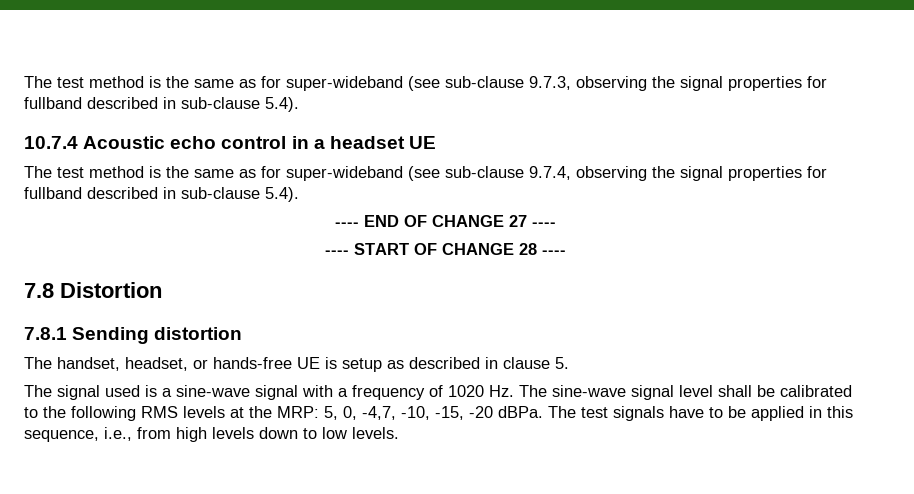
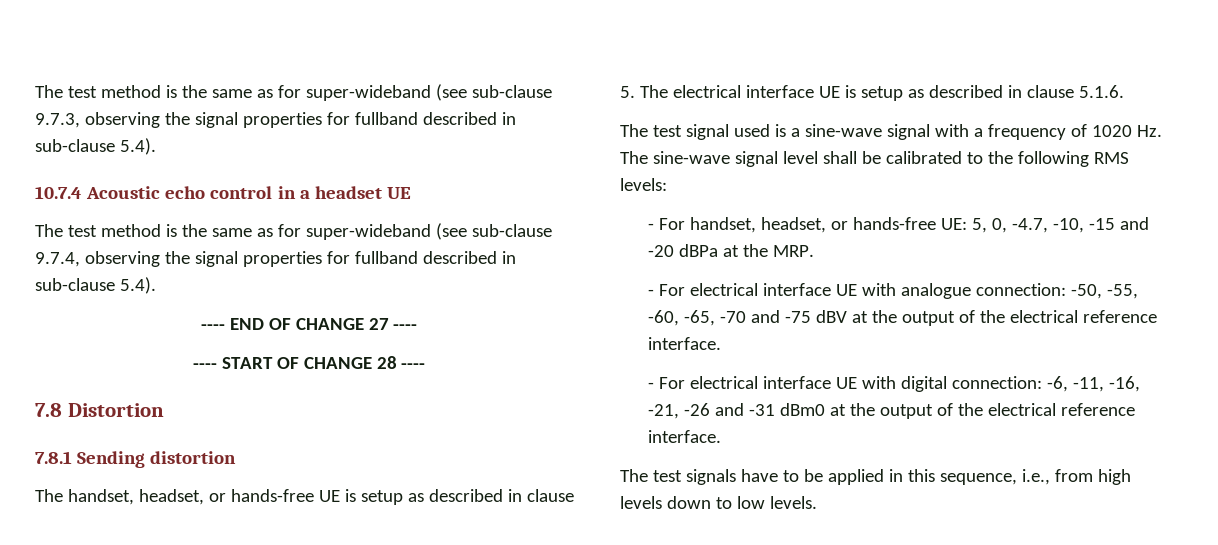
- The handset, headset, or hands-free UE is setup as described in clause 5.
- The signal used is a sine-wave signal with a frequency of 1020 Hz. The sine-wave signal level shall be calibrated to the following RMS levels at the MRP: 5, 0, -4,7, -10, -15, -20 dBPa. The test signals have to be applied in this sequence, i.e., from high levels down to low levels.
+ The handset, headset, or hands-free UE is setup as described in clause 5. The electrical interface UE is setup as described in clause 5.1.6.
+ The test signal used is a sine-wave signal with a frequency of 1020 Hz. The sine-wave signal level shall be calibrated to the following RMS levels:
+ - For handset, headset, or hands-free UE: 5, 0, -4.7, -10, -15 and -20 dBPa at the MRP.
+ - For electrical interface UE with analogue connection: -50, -55, -60, -65, -70 and -75 dBV at the output of the electrical reference interface.
+ - For electrical interface UE with digital connection: -6, -11, -16, -21, -26 and -31 dBm0 at the output of the electrical reference interface.
+ The test signals have to be applied in this sequence, i.e., from high levels down to low levels.

